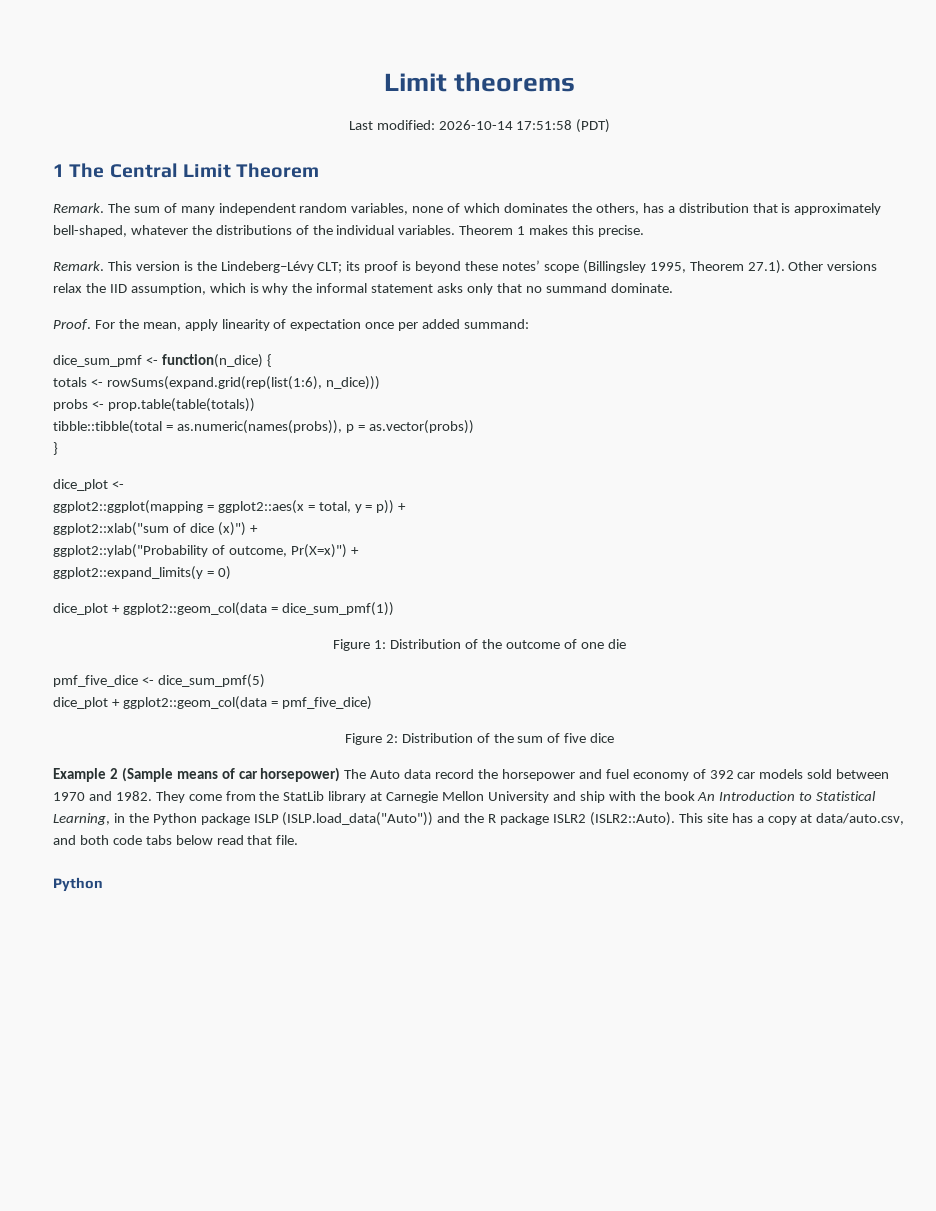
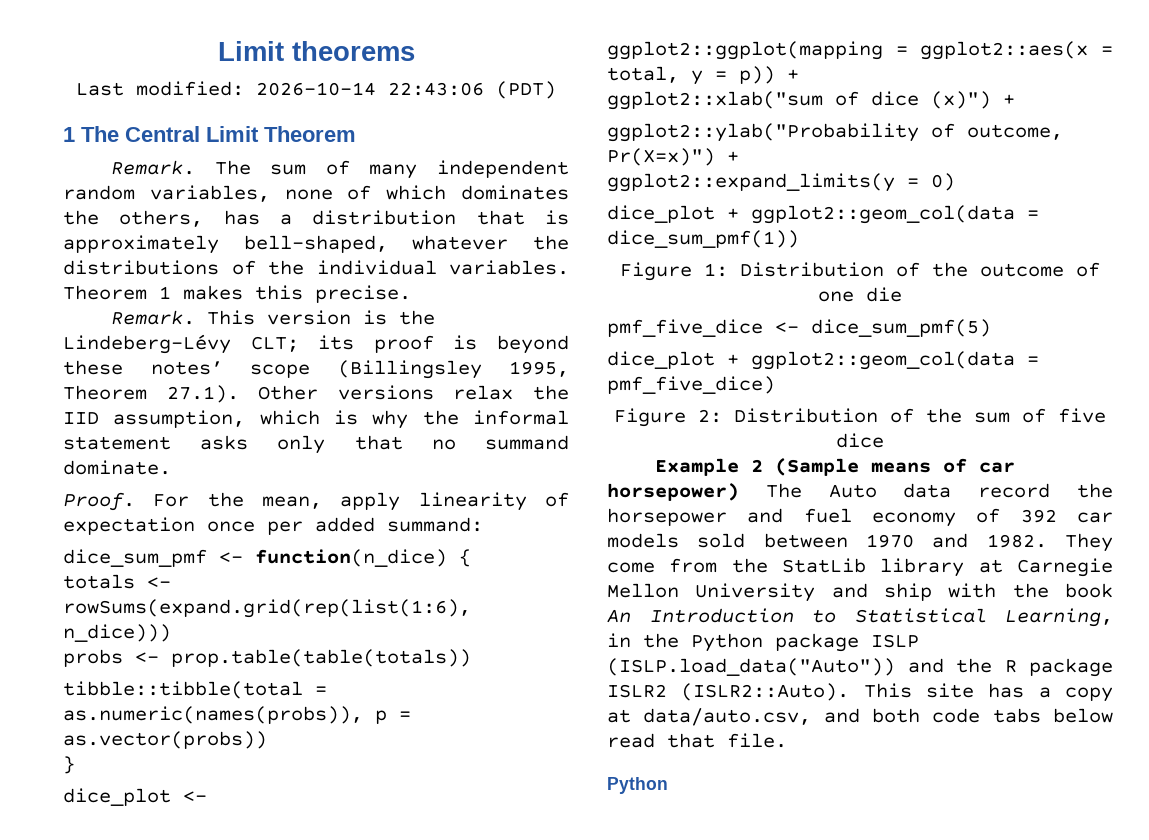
- Last modified: 2026-10-14 17:51:58 (PDT)
+ Last modified: 2026-10-14 22:43:06 (PDT)

